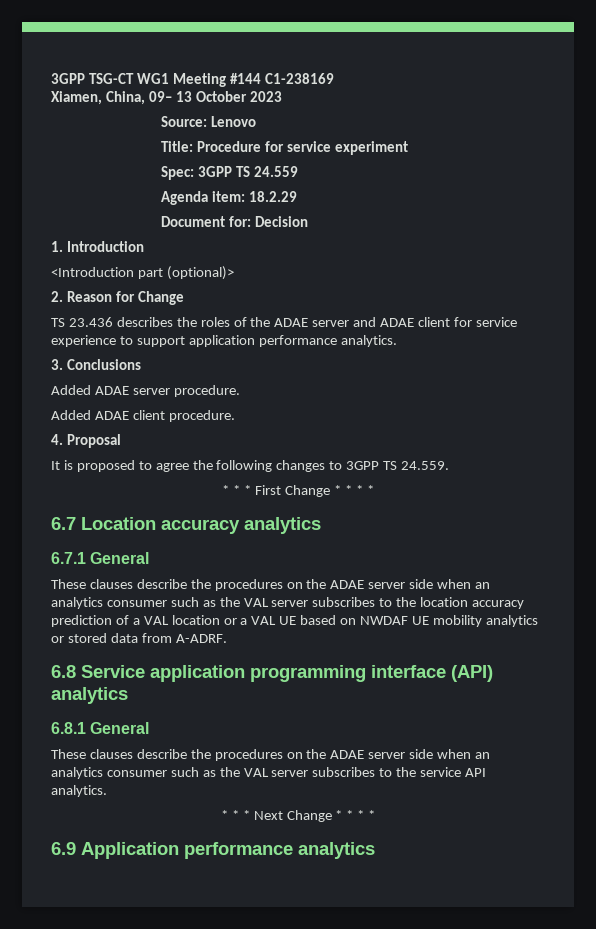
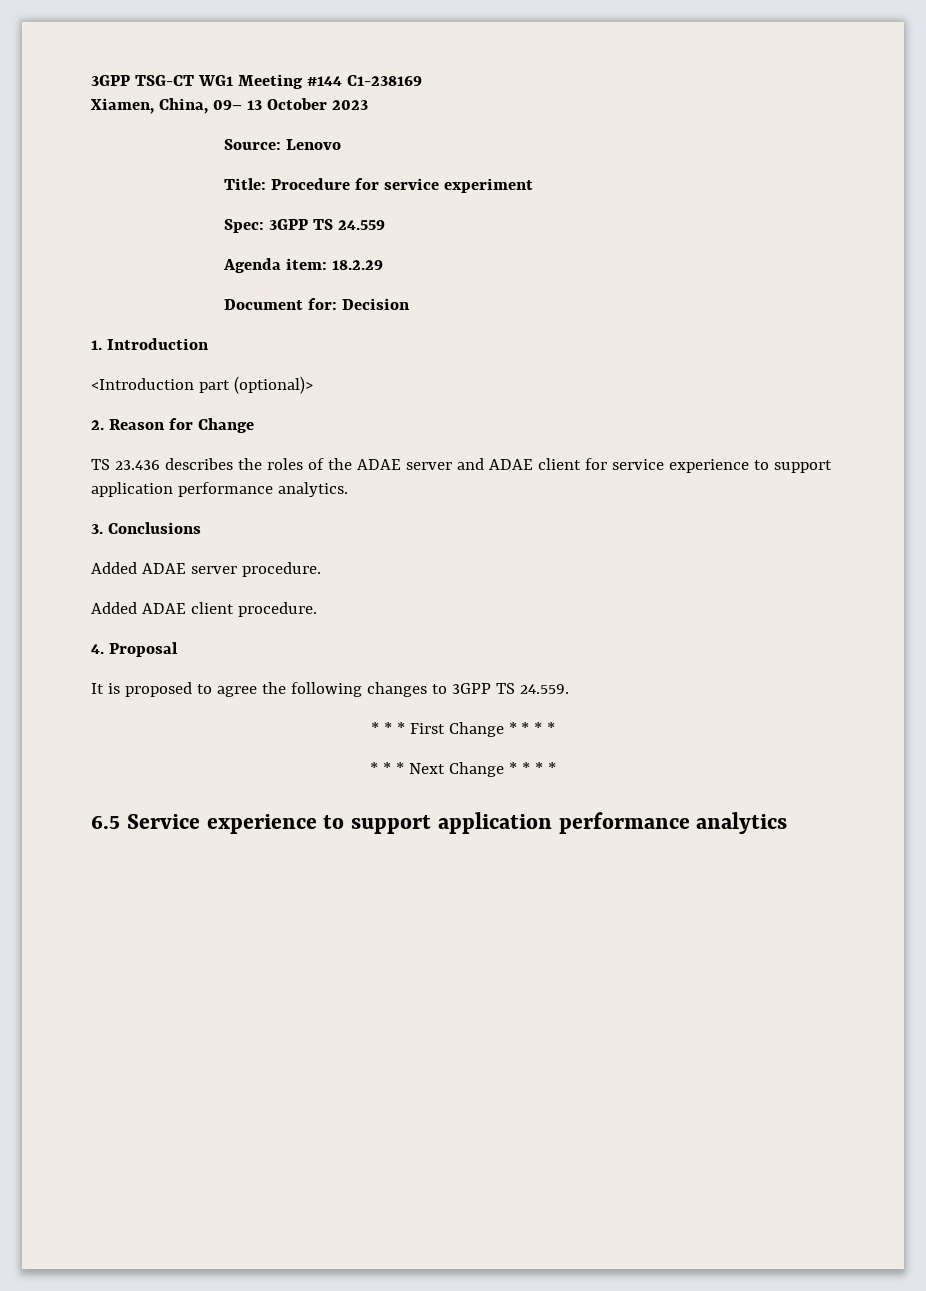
- 6.7 Location accuracy analytics
- 6.7.1 General
- These clauses describe the procedures on the ADAE server side when an analytics consumer such as the VAL server subscribes to the location accuracy prediction of a VAL location or a VAL UE based on NWDAF UE mobility analytics or stored data from A-ADRF.
- 6.8 Service application programming interface (API) analytics
- 6.8.1 General
- These clauses describe the procedures on the ADAE server side when an analytics consumer such as the VAL server subscribes to the service API analytics.
- 6.9 Application performance analytics
+ 6.5 Service experience to support application performance analytics

